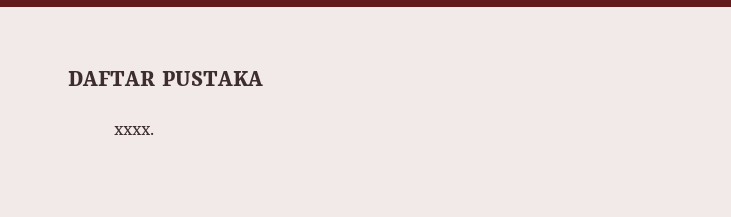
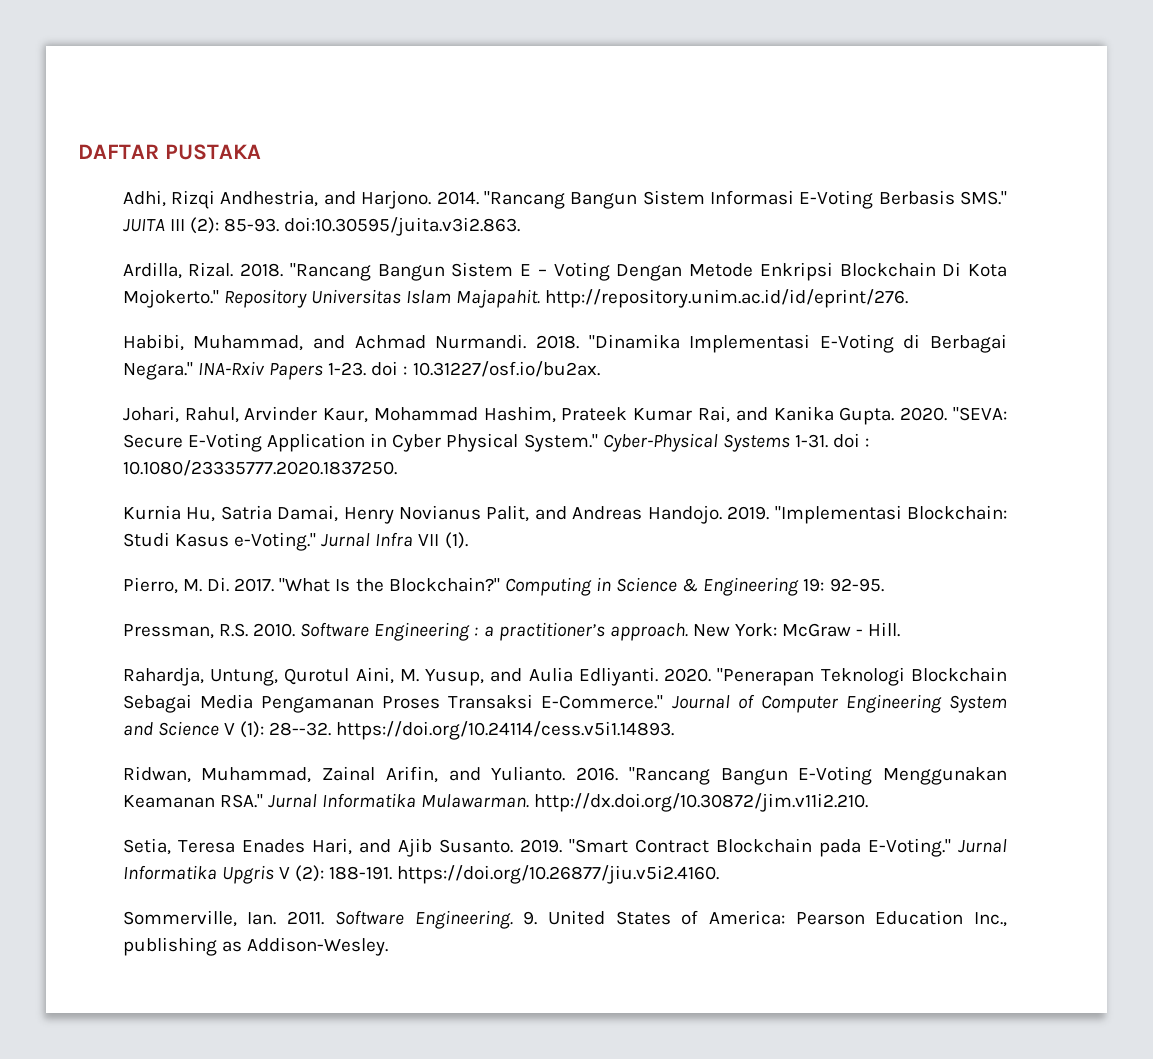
- xxxx.
+ Adhi, Rizqi Andhestria, and Harjono. 2014. "Rancang Bangun Sistem Informasi E-Voting Berbasis SMS." JUITA III (2): 85-93. doi:10.30595/juita.v3i2.863.
+ Ardilla, Rizal. 2018. "Rancang Bangun Sistem E – Voting Dengan Metode Enkripsi Blockchain Di Kota Mojokerto." Repository Universitas Islam Majapahit. http://repository.unim.ac.id/id/eprint/276.
+ Habibi, Muhammad, and Achmad Nurmandi. 2018. "Dinamika Implementasi E-Voting di Berbagai Negara." INA-Rxiv Papers 1-23. doi : 10.31227/osf.io/bu2ax.
+ Johari, Rahul, Arvinder Kaur, Mohammad Hashim, Prateek Kumar Rai, and Kanika Gupta. 2020. "SEVA: Secure E-Voting Application in Cyber Physical System." Cyber-Physical Systems 1-31. doi : 10.1080/23335777.2020.1837250.
+ Kurnia Hu, Satria Damai, Henry Novianus Palit, and Andreas Handojo. 2019. "Implementasi Blockchain: Studi Kasus e-Voting." Jurnal Infra VII (1).
+ Pierro, M. Di. 2017. "What Is the Blockchain?" Computing in Science & Engineering 19: 92-95.
+ Pressman, R.S. 2010. Software Engineering : a practitioner’s approach. New York: McGraw - Hill.
+ Rahardja, Untung, Qurotul Aini, M. Yusup, and Aulia Edliyanti. 2020. "Penerapan Teknologi Blockchain Sebagai Media Pengamanan Proses Transaksi E-Commerce." Journal of Computer Engineering System and Science V (1): 28--32. https://doi.org/10.24114/cess.v5i1.14893.
+ Ridwan, Muhammad, Zainal Arifin, and Yulianto. 2016. "Rancang Bangun E-Voting Menggunakan Keamanan RSA." Jurnal Informatika Mulawarman. http://dx.doi.org/10.30872/jim.v11i2.210.
+ Setia, Teresa Enades Hari, and Ajib Susanto. 2019. "Smart Contract Blockchain pada E-Voting." Jurnal Informatika Upgris V (2): 188-191. https://doi.org/10.26877/jiu.v5i2.4160.
+ Sommerville, Ian. 2011. Software Engineering. 9. United States of America: Pearson Education Inc., publishing as Addison-Wesley.

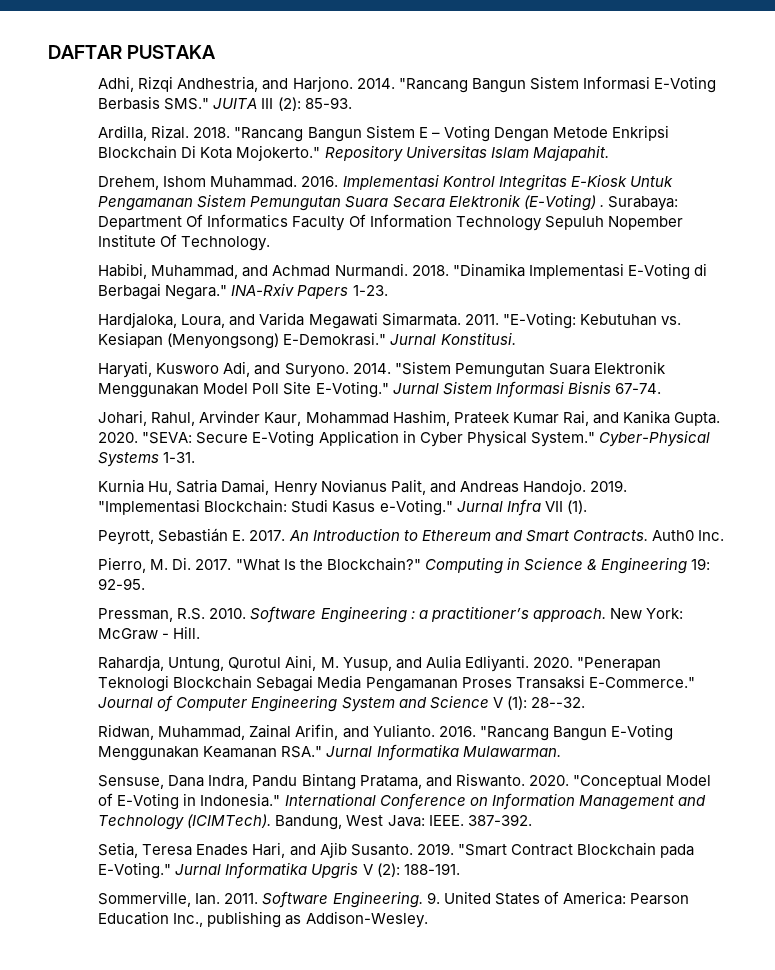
- "Rancang Bangun Sistem Informasi E-Voting Berbasis SMS." JUITA III (2): 85-93. doi:10.30595/juita.v3i2.863.
+ "Rancang Bangun Sistem Informasi E-Voting Berbasis SMS." JUITA III (2): 85-93.
- Repository Universitas Islam Majapahit. http://repository.unim.ac.id/id/eprint/276.
+ Repository Universitas Islam Majapahit.
+ Drehem, Ishom Muhammad. 2016. Implementasi Kontrol Integritas E-Kiosk Untuk Pengamanan Sistem Pemungutan Suara Secara Elektronik (E-Voting) . Surabaya: Department Of Informatics Faculty Of Information Technology Sepuluh Nopember Institute Of Technology.
- INA-Rxiv Papers 1-23. doi : 10.31227/osf.io/bu2ax.
+ INA-Rxiv Papers 1-23.
+ Hardjaloka, Loura, and Varida Megawati Simarmata. 2011. "E-Voting: Kebutuhan vs. Kesiapan (Menyongsong) E-Demokrasi." Jurnal Konstitusi.
+ Haryati, Kusworo Adi, and Suryono. 2014. "Sistem Pemungutan Suara Elektronik Menggunakan Model Poll Site E-Voting." Jurnal Sistem Informasi Bisnis 67-74.
- Cyber-Physical Systems 1-31. doi : 10.1080/23335777.2020.1837250.
+ Cyber-Physical Systems 1-31.
+ Peyrott, Sebastián E. 2017. An Introduction to Ethereum and Smart Contracts. Auth0 Inc.
- Journal of Computer Engineering System and Science V (1): 28--32. https://doi.org/10.24114/cess.v5i1.14893.
+ Journal of Computer Engineering System and Science V (1): 28--32.
- "Rancang Bangun E-Voting Menggunakan Keamanan RSA." Jurnal Informatika Mulawarman. http://dx.doi.org/10.30872/jim.v11i2.210.
+ "Rancang Bangun E-Voting Menggunakan Keamanan RSA." Jurnal Informatika Mulawarman.
+ Sensuse, Dana Indra, Pandu Bintang Pratama, and Riswanto. 2020. "Conceptual Model of E-Voting in Indonesia." International Conference on Information Management and Technology (ICIMTech). Bandung, West Java: IEEE. 387-392.
- Jurnal Informatika Upgris V (2): 188-191. https://doi.org/10.26877/jiu.v5i2.4160.
+ Jurnal Informatika Upgris V (2): 188-191.

